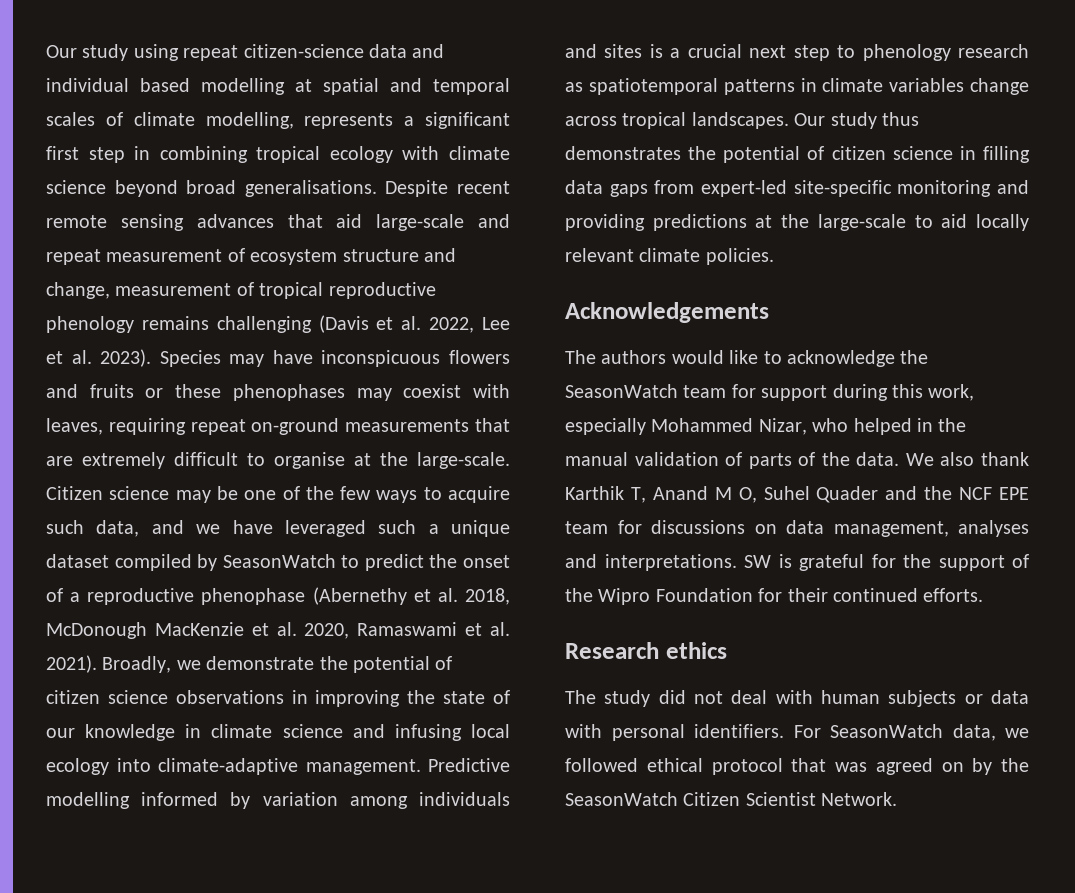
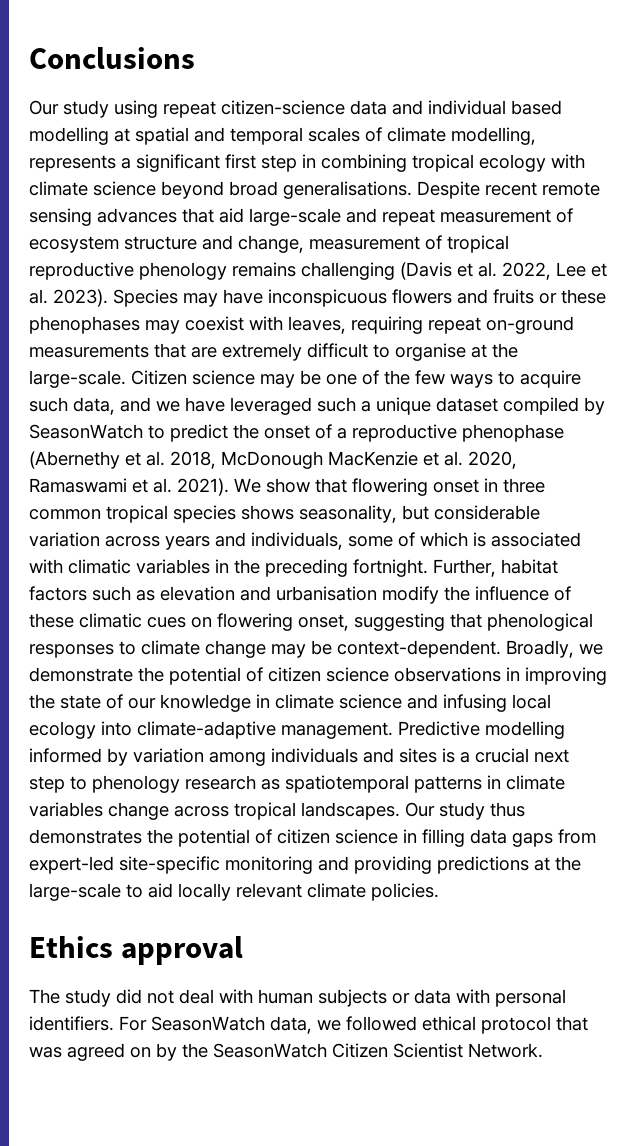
+ Conclusions
+ We show that flowering onset in three common tropical species shows seasonality, but considerable variation across years and individuals, some of which is associated with climatic variables in the preceding fortnight. Further, habitat factors such as elevation and urbanisation modify the influence of these climatic cues on flowering onset, suggesting that phenological responses to climate change may be context-dependent.
- Acknowledgements
- The authors would like to acknowledge the SeasonWatch team for support during this work, especially Mohammed Nizar, who helped in the manual validation of parts of the data. We also thank Karthik T, Anand M O, Suhel Quader and the NCF EPE team for discussions on data management, analyses and interpretations. SW is grateful for the support of the Wipro Foundation for their continued efforts.
- Research ethics
+ Ethics approval

